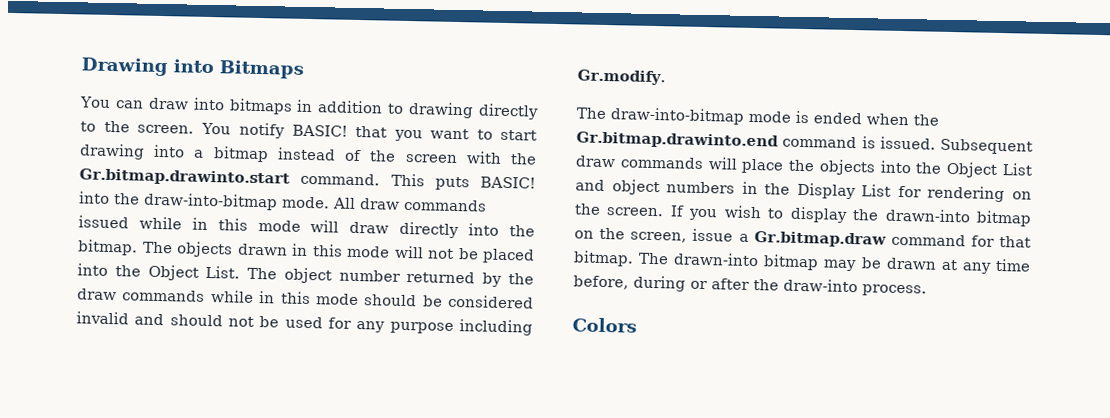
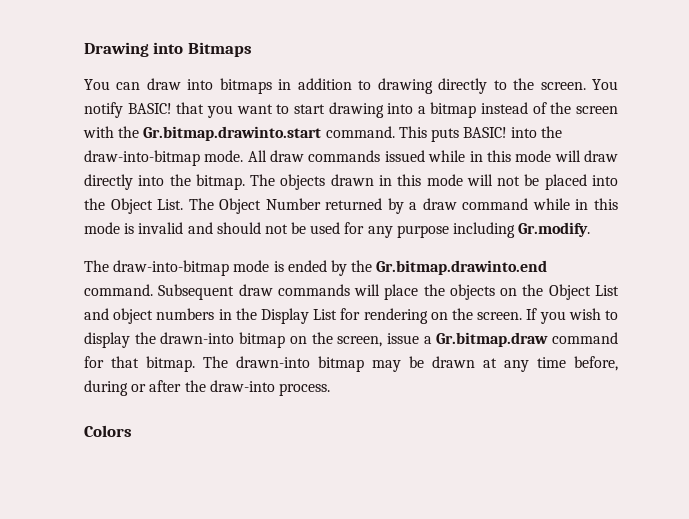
- The object number returned by the draw commands while in this mode should be considered invalid and should not be used for any purpose including Gr.modify.
+ The Object Number returned by a draw command while in this mode is invalid and should not be used for any purpose including Gr.modify.
- The draw-into-bitmap mode is ended when the Gr.bitmap.drawinto.end command is issued.
+ The draw-into-bitmap mode is ended by the Gr.bitmap.drawinto.end command.
- Subsequent draw commands will place the objects into the Object List and object numbers in the Display List for rendering on the screen.
+ Subsequent draw commands will place the objects on the Object List and object numbers in the Display List for rendering on the screen.

